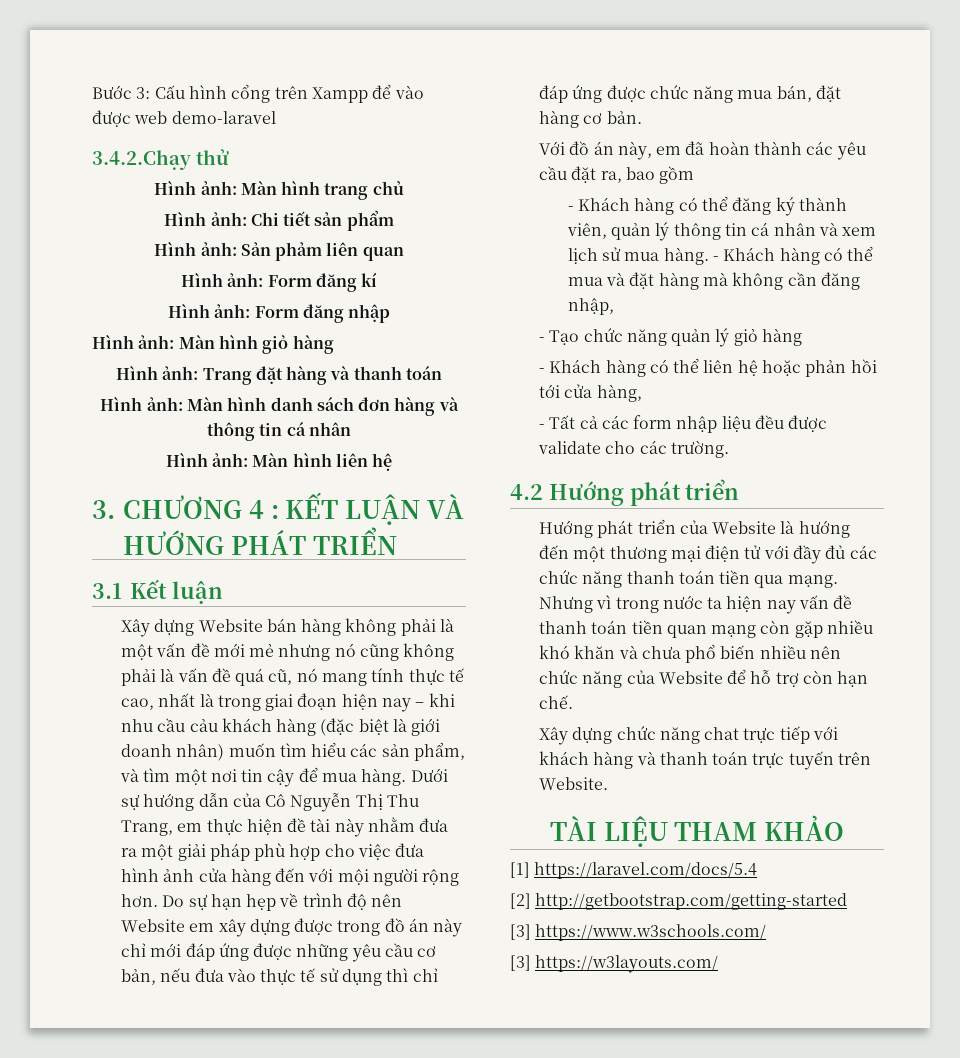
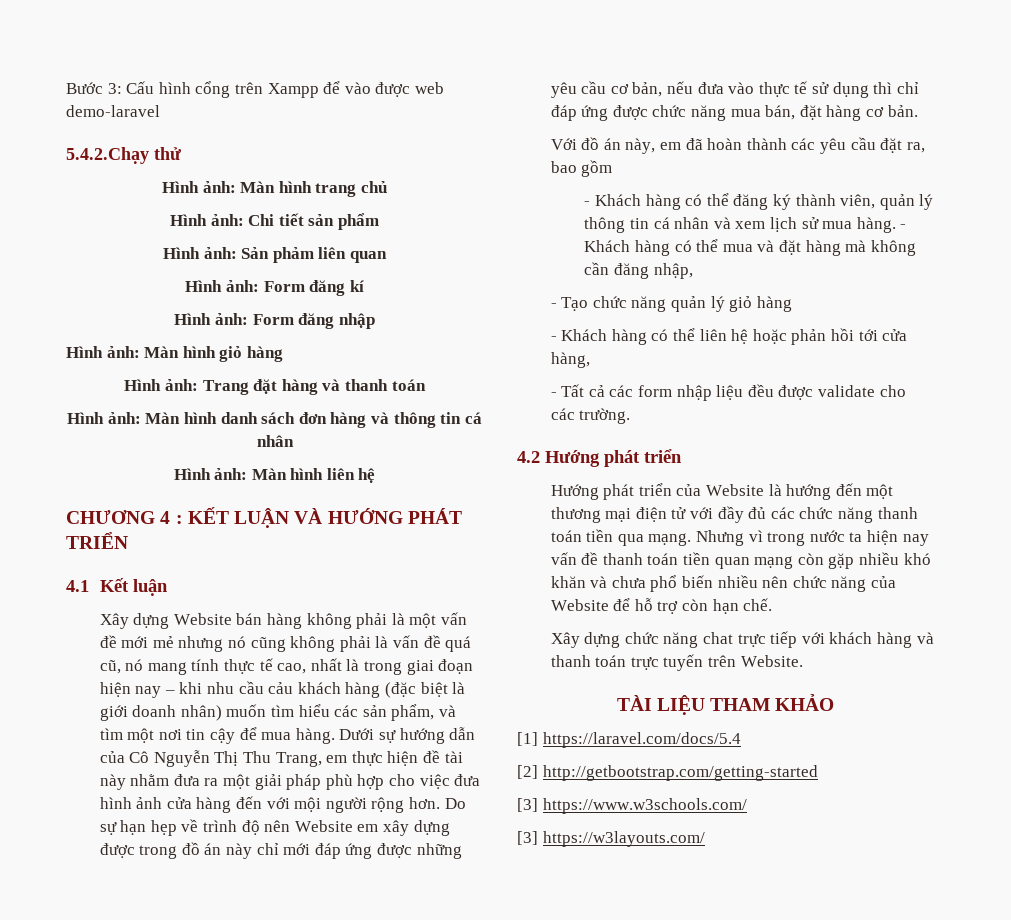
- 3.4.2.Chạy thử
+ 5.4.2.Chạy thử
- 3. CHƯƠNG 4 : KẾT LUẬN VÀ HƯỚNG PHÁT TRIỂN
+ CHƯƠNG 4 : KẾT LUẬN VÀ HƯỚNG PHÁT TRIỂN
- 3.1 Kết luận
+ 4.1 Kết luận

